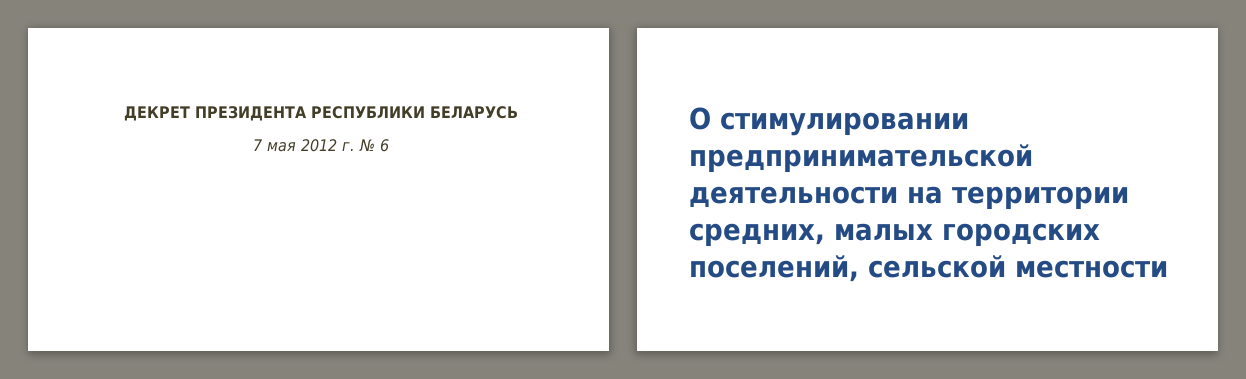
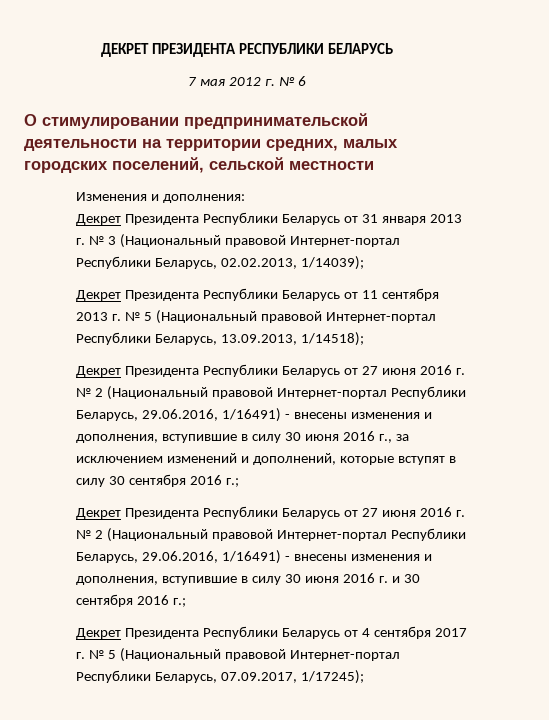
+ Изменения и дополнения:
+ Декрет Президента Республики Беларусь от 31 января 2013 г. № 3 (Национальный правовой Интернет-портал Республики Беларусь, 02.02.2013, 1/14039);
+ Декрет Президента Республики Беларусь от 11 сентября 2013 г. № 5 (Национальный правовой Интернет-портал Республики Беларусь, 13.09.2013, 1/14518);
+ Декрет Президента Республики Беларусь от 27 июня 2016 г. № 2 (Национальный правовой Интернет-портал Республики Беларусь, 29.06.2016, 1/16491) - внесены изменения и дополнения, вступившие в силу 30 июня 2016 г., за исключением изменений и дополнений, которые вступят в силу 30 сентября 2016 г.;
+ Декрет Президента Республики Беларусь от 27 июня 2016 г. № 2 (Национальный правовой Интернет-портал Республики Беларусь, 29.06.2016, 1/16491) - внесены изменения и дополнения, вступившие в силу 30 июня 2016 г. и 30 сентября 2016 г.;
+ Декрет Президента Республики Беларусь от 4 сентября 2017 г. № 5 (Национальный правовой Интернет-портал Республики Беларусь, 07.09.2017, 1/17245);

